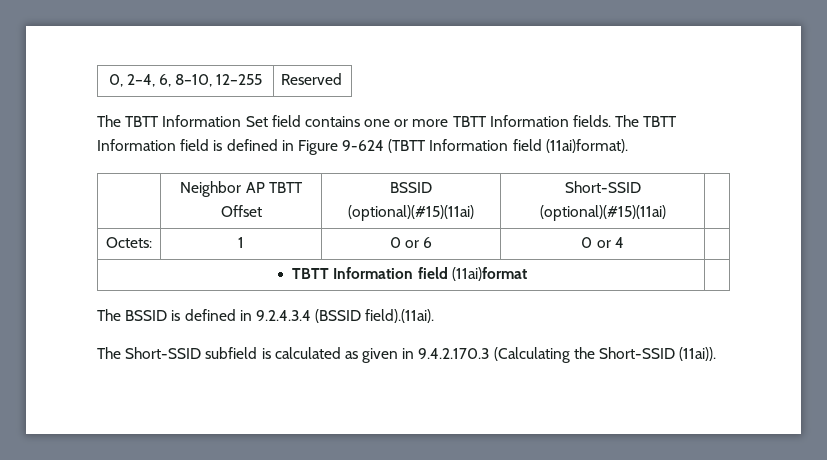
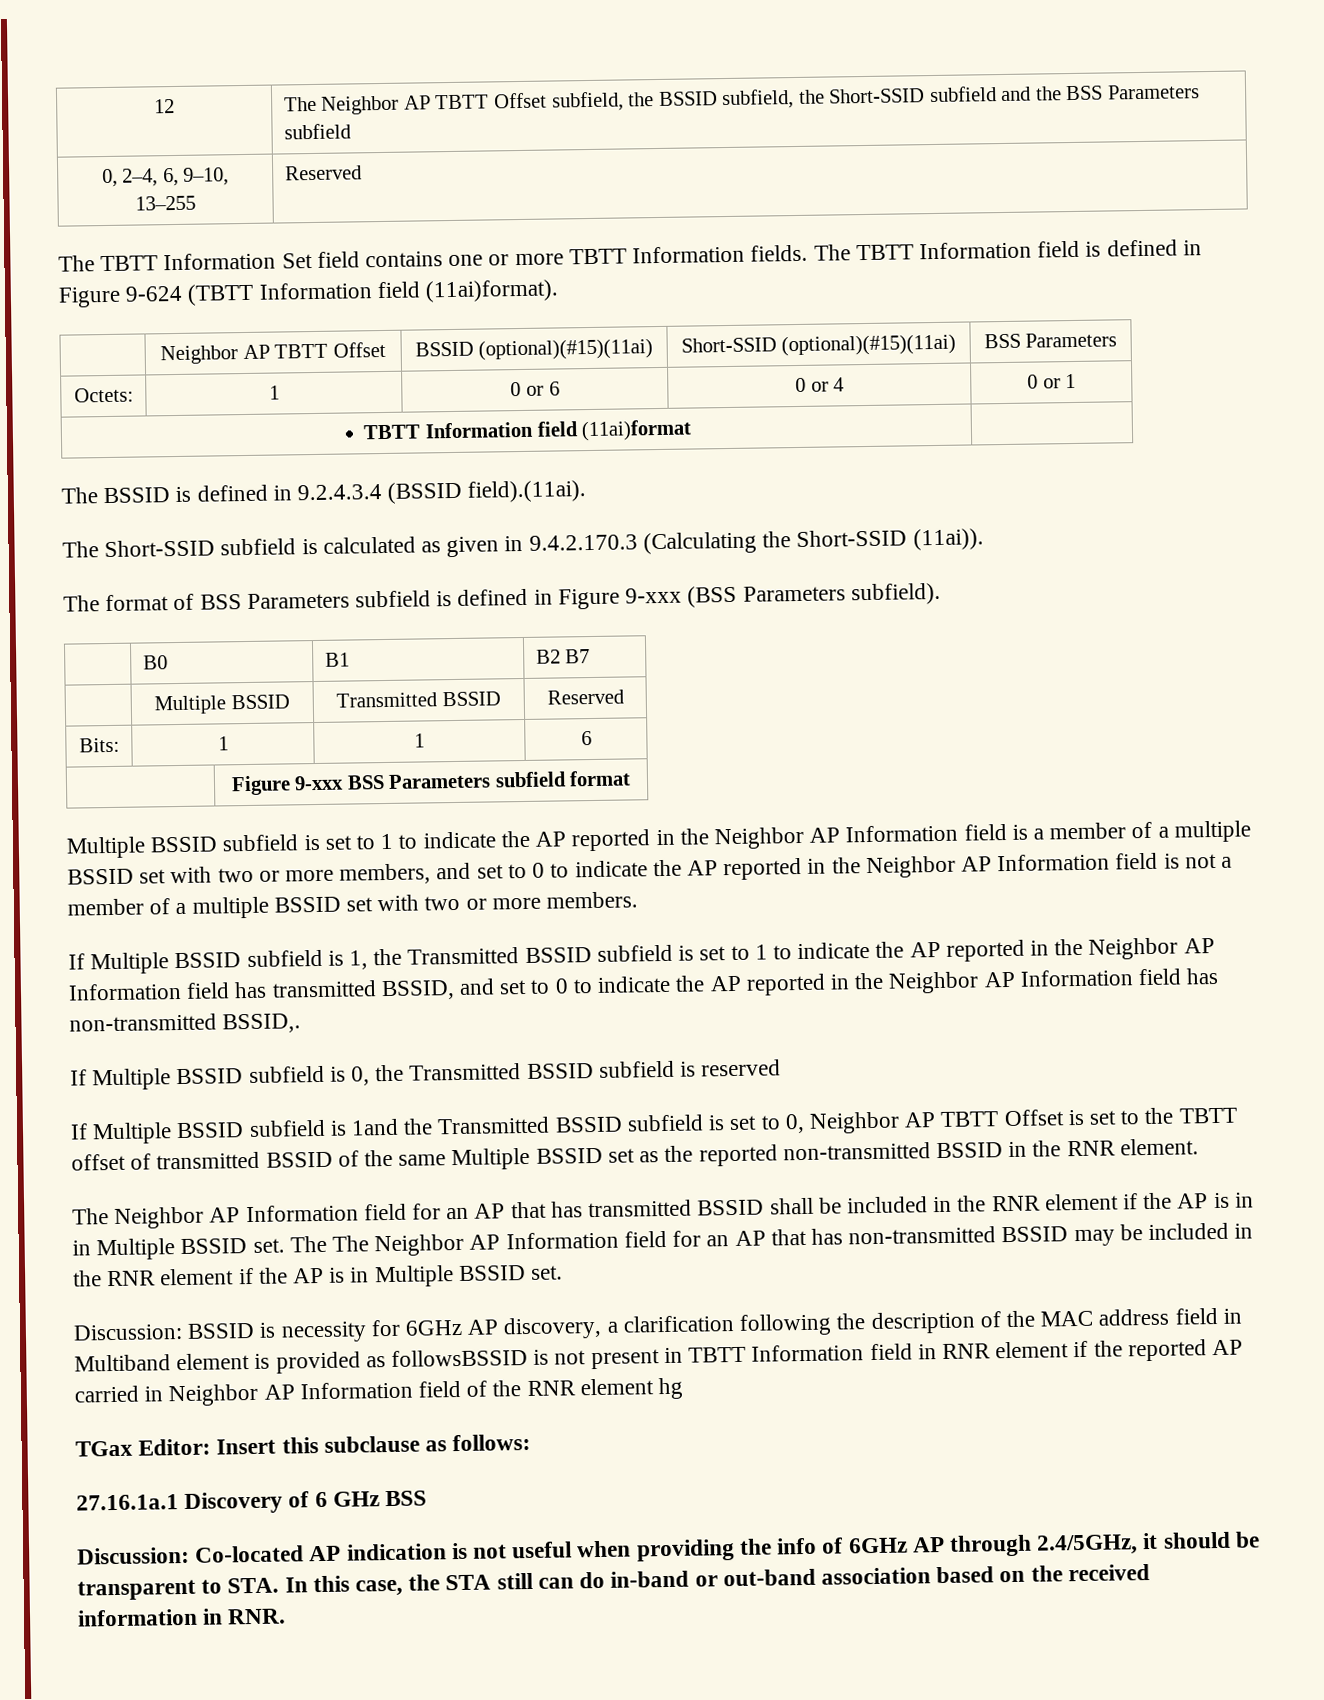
+ 12 | The Neighbor AP TBTT Offset subfield, the BSSID subfield, the Short-SSID subfield and the BSS Parameters subfield
- 0, 2–4, 6, 8–10, 12–255 | Reserved
+ 0, 2–4, 6, 9–10, 13–255 | Reserved
- | Neighbor AP TBTT Offset | BSSID (optional)(#15)(11ai) | Short-SSID (optional)(#15)(11ai) |
+ | Neighbor AP TBTT Offset | BSSID (optional)(#15)(11ai) | Short-SSID (optional)(#15)(11ai) | BSS Parameters
- Octets: | 1 | 0 or 6 | 0 or 4 |
+ Octets: | 1 | 0 or 6 | 0 or 4 | 0 or 1
+ The format of BSS Parameters subfield is defined in Figure 9-xxx (BSS Parameters subfield).
+ | B0 | B1 | B2 B7
+ | Multiple BSSID | Transmitted BSSID | Reserved
+ Bits: | 1 | 1 | 6
+ | Figure 9-xxx BSS Parameters subfield format
+ Multiple BSSID subfield is set to 1 to indicate the AP reported in the Neighbor AP Information field is a member of a multiple BSSID set with two or more members, and set to 0 to indicate the AP reported in the Neighbor AP Information field is not a member of a multiple BSSID set with two or more members.
+ If Multiple BSSID subfield is 1, the Transmitted BSSID subfield is set to 1 to indicate the AP reported in the Neighbor AP Information field has transmitted BSSID, and set to 0 to indicate the AP reported in the Neighbor AP Information field has non-transmitted BSSID,.
+ If Multiple BSSID subfield is 0, the Transmitted BSSID subfield is reserved
+ If Multiple BSSID subfield is 1and the Transmitted BSSID subfield is set to 0, Neighbor AP TBTT Offset is set to the TBTT offset of transmitted BSSID of the same Multiple BSSID set as the reported non-transmitted BSSID in the RNR element.
+ The Neighbor AP Information field for an AP that has transmitted BSSID shall be included in the RNR element if the AP is in in Multiple BSSID set. The The Neighbor AP Information field for an AP that has non-transmitted BSSID may be included in the RNR element if the AP is in Multiple BSSID set.
+ Discussion: BSSID is necessity for 6GHz AP discovery, a clarification following the description of the MAC address field in Multiband element is provided as followsBSSID is not present in TBTT Information field in RNR element if the reported AP carried in Neighbor AP Information field of the RNR element hg
+ TGax Editor: Insert this subclause as follows:
+ 27.16.1a.1 Discovery of 6 GHz BSS
+ Discussion: Co-located AP indication is not useful when providing the info of 6GHz AP through 2.4/5GHz, it should be transparent to STA. In this case, the STA still can do in-band or out-band association based on the received information in RNR.

